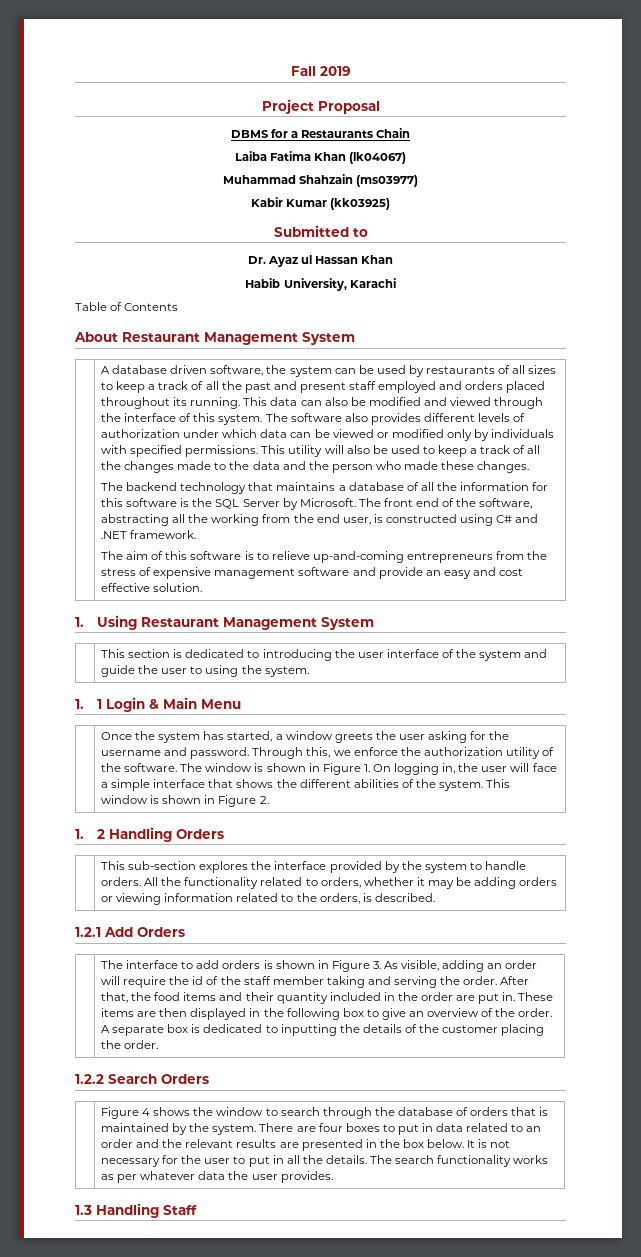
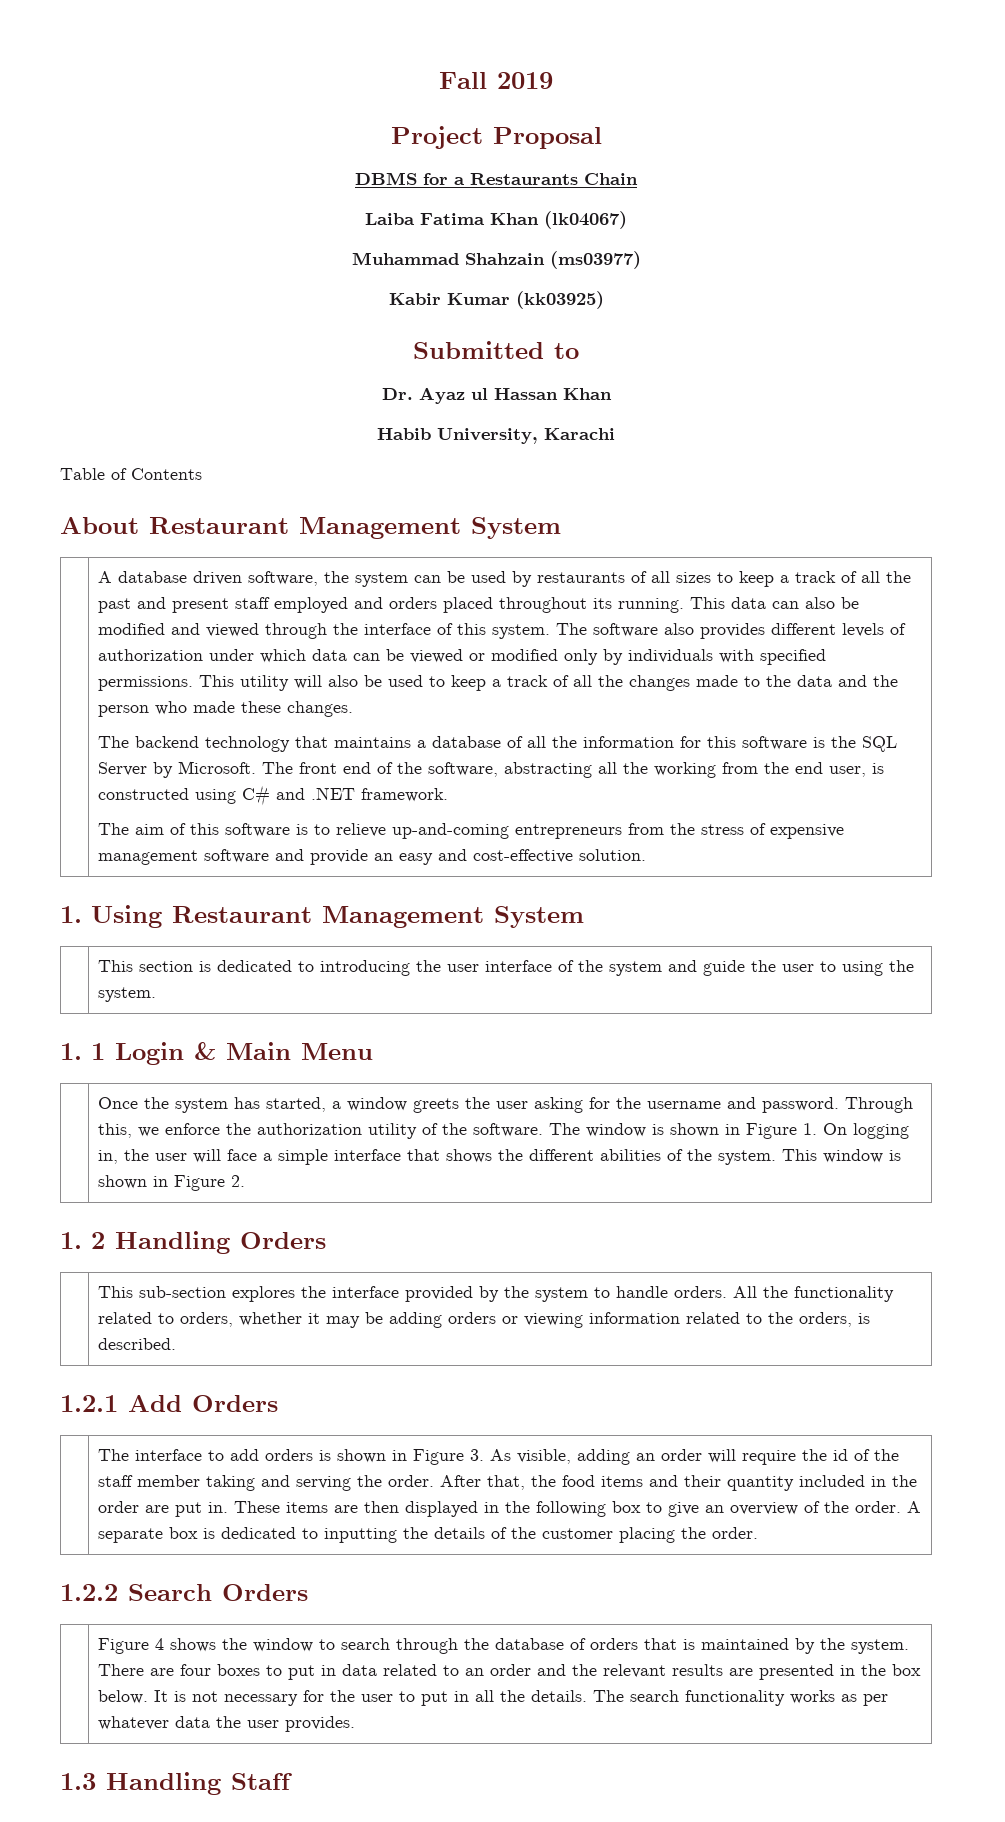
- The aim of this software is to relieve up-and-coming entrepreneurs from the stress of expensive management software and provide an easy and cost effective solution.
+ The aim of this software is to relieve up-and-coming entrepreneurs from the stress of expensive management software and provide an easy and cost-effective solution.

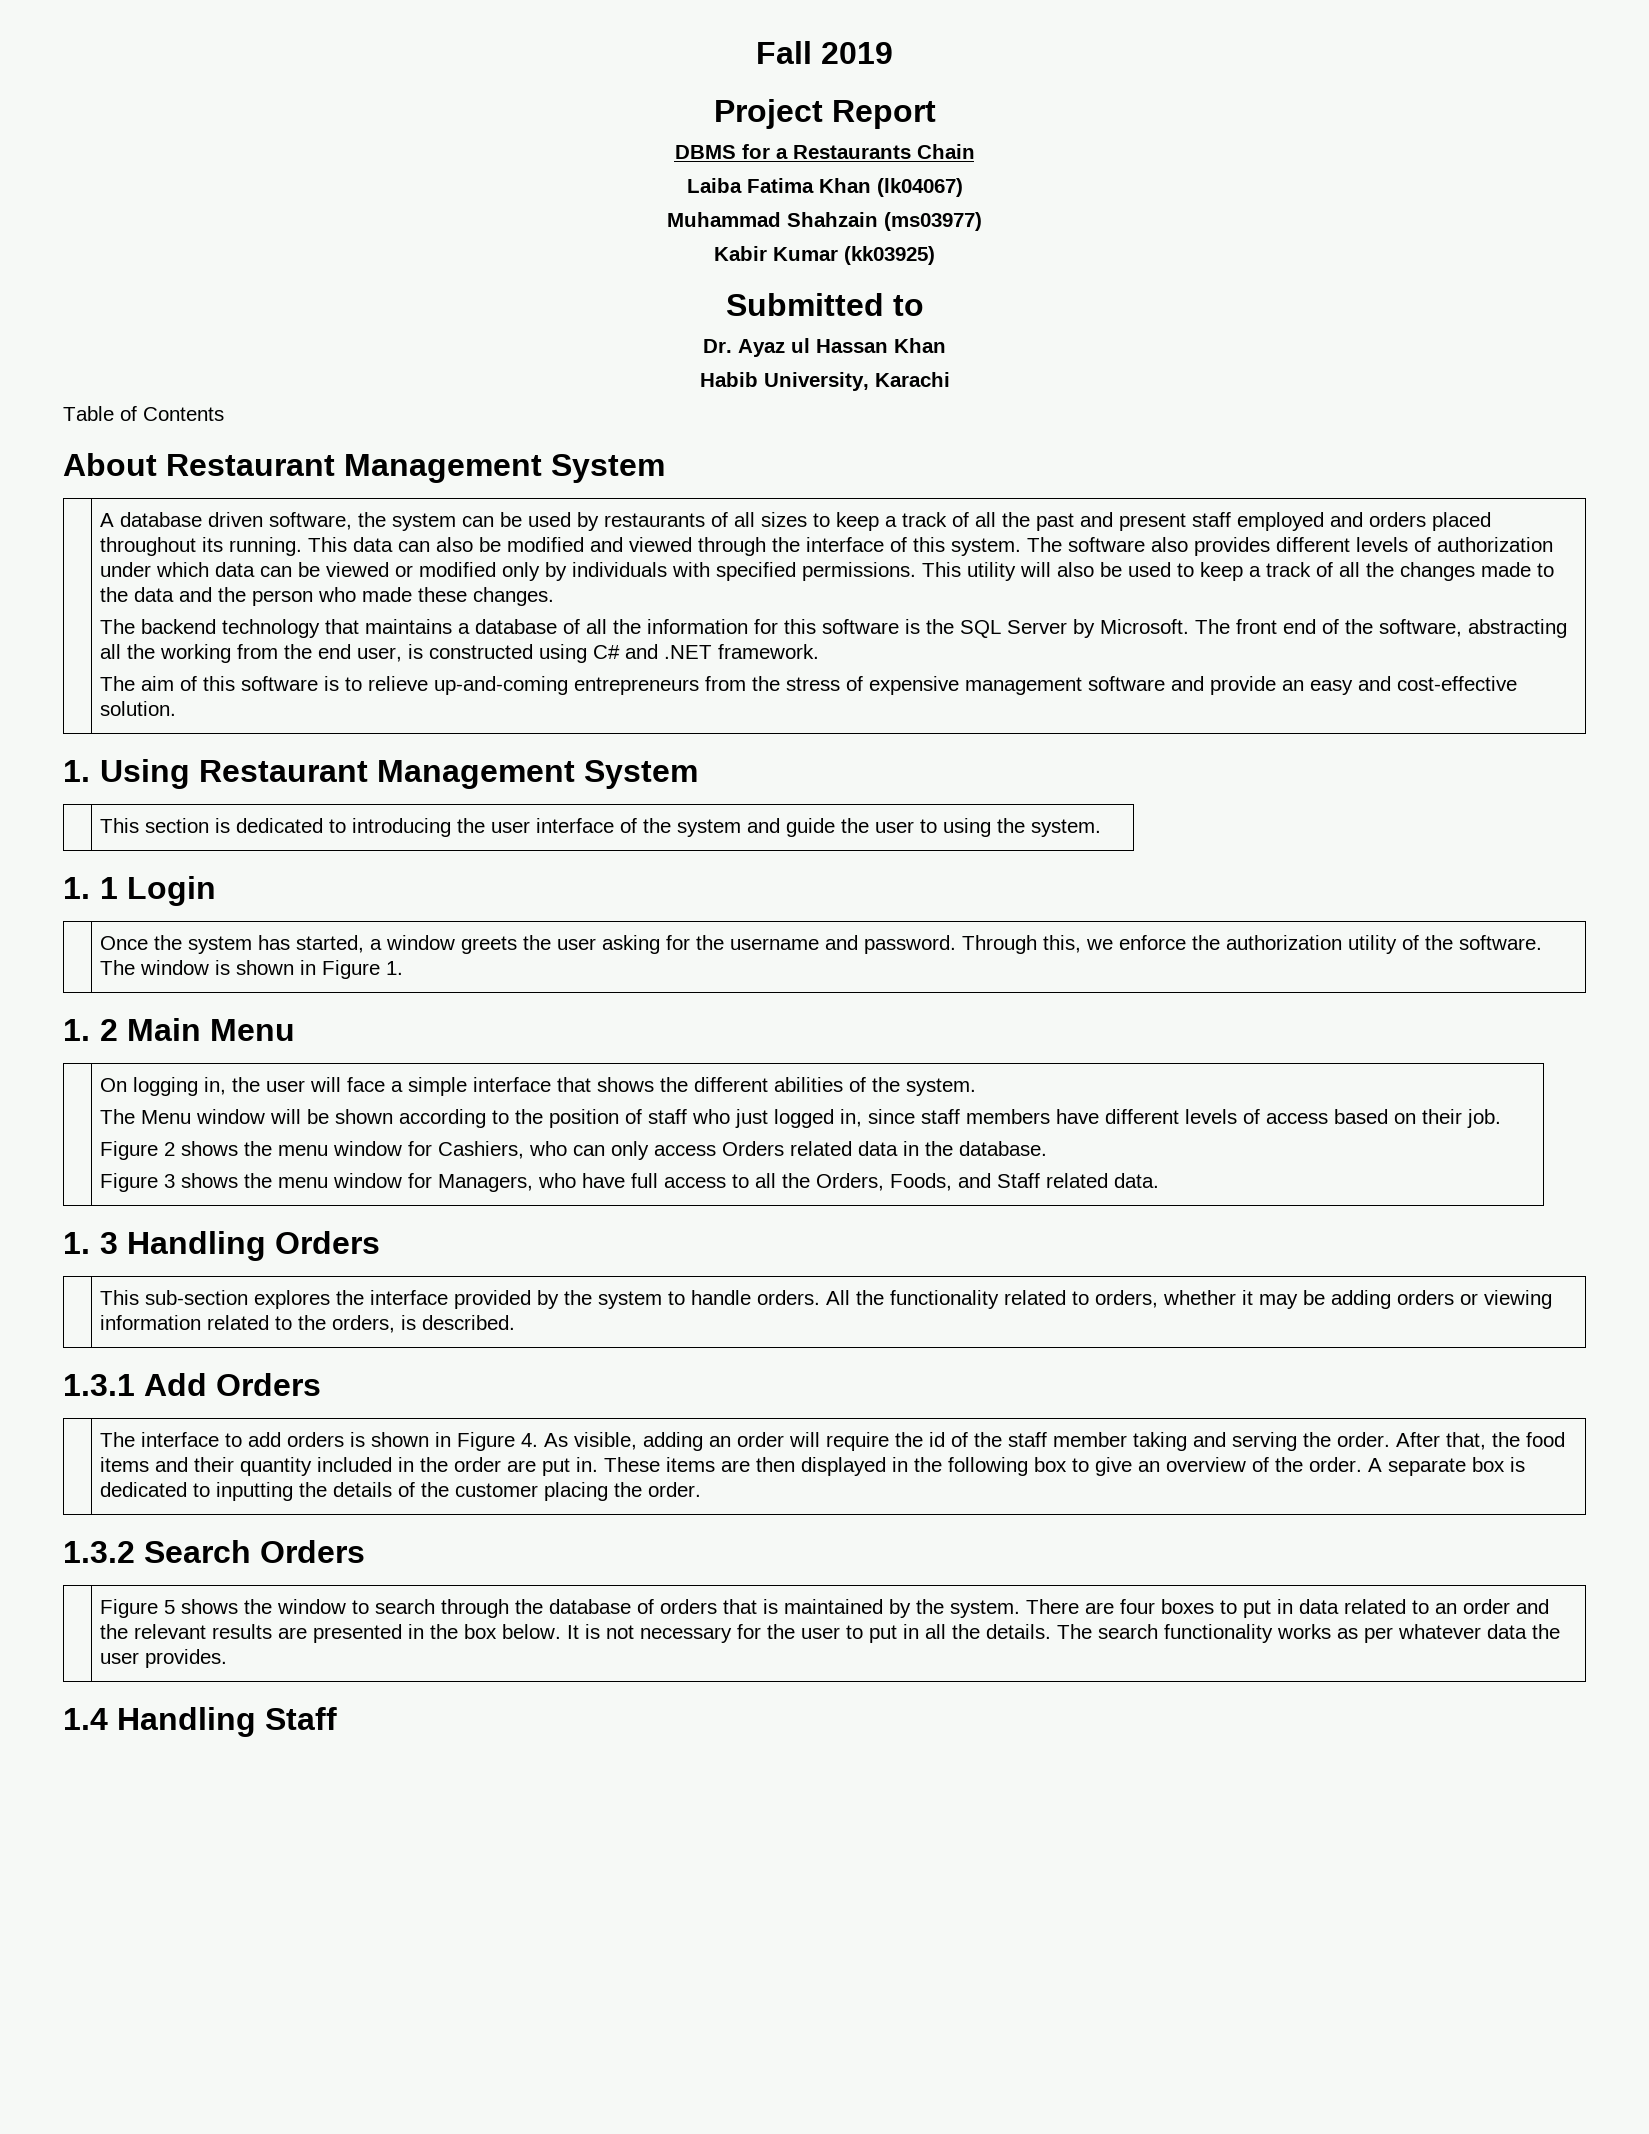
- Project Proposal
+ Project Report
- 1. 1 Login & Main Menu
+ 1. 1 Login
- The window is shown in Figure 1. On logging in, the user will face a simple interface that shows the different abilities of the system. This window is shown in Figure 2.
- 1. 2 Handling Orders
+ The window is shown in Figure 1.
+ 1. 2 Main Menu
+ | On logging in, the user will face a simple interface that shows the different abilities of the system.
+ The Menu window will be shown according to the position of staff who just logged in, since staff members have different levels of access based on their job.
+ Figure 2 shows the menu window for Cashiers, who can only access Orders related data in the database.
+ Figure 3 shows the menu window for Managers, who have full access to all the Orders, Foods, and Staff related data.
+ 1. 3 Handling Orders
- 1.2.1 Add Orders
+ 1.3.1 Add Orders
- The interface to add orders is shown in Figure 3. As visible, adding an order will require the id of the staff member taking and serving the order.
+ The interface to add orders is shown in Figure 4. As visible, adding an order will require the id of the staff member taking and serving the order.
- 1.2.2 Search Orders
+ 1.3.2 Search Orders
- Figure 4 shows the window to search through the database of orders that is maintained by the system.
+ Figure 5 shows the window to search through the database of orders that is maintained by the system.
- 1.3 Handling Staff
+ 1.4 Handling Staff

